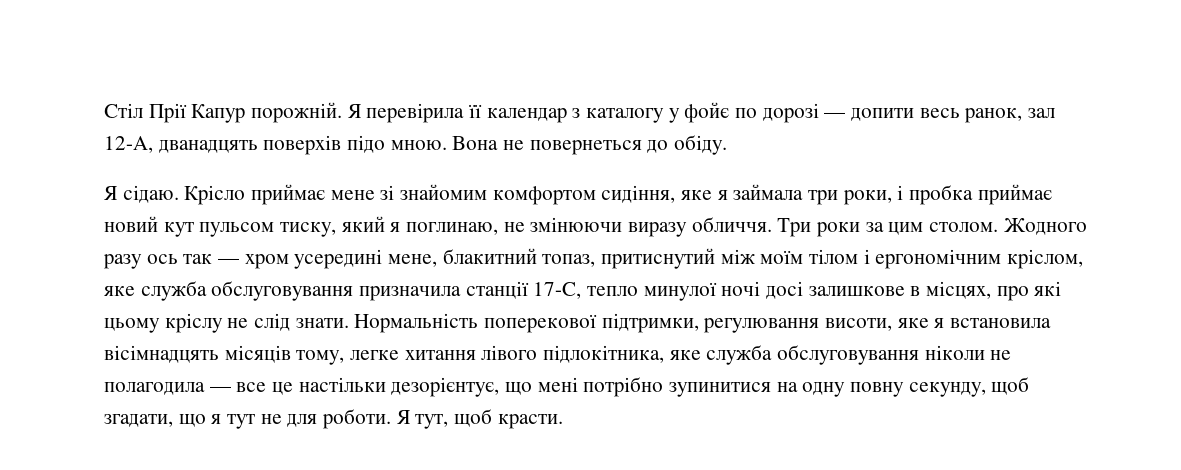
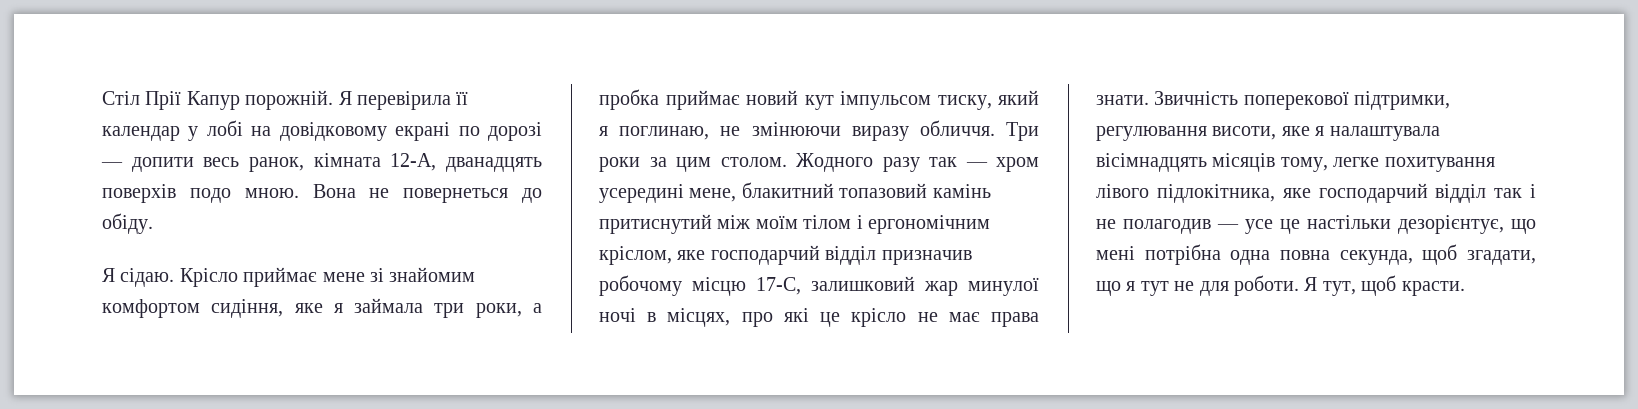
- Я перевірила її календар з каталогу у фойє по дорозі — допити весь ранок, зал 12-А, дванадцять поверхів підо мною.
+ Я перевірила її календар у лобі на довідковому екрані по дорозі — допити весь ранок, кімната 12-А, дванадцять поверхів подо мною.
- Крісло приймає мене зі знайомим комфортом сидіння, яке я займала три роки, і пробка приймає новий кут пульсом тиску, який я поглинаю, не змінюючи виразу обличчя.
+ Крісло приймає мене зі знайомим комфортом сидіння, яке я займала три роки, а пробка приймає новий кут імпульсом тиску, який я поглинаю, не змінюючи виразу обличчя.
- Жодного разу ось так — хром усередині мене, блакитний топаз, притиснутий між моїм тілом і ергономічним кріслом, яке служба обслуговування призначила станції 17-C, тепло минулої ночі досі залишкове в місцях, про які цьому кріслу не слід знати. Нормальність поперекової підтримки, регулювання висоти, яке я встановила вісімнадцять місяців тому, легке хитання лівого підлокітника, яке служба обслуговування ніколи не полагодила — все це настільки дезорієнтує, що мені потрібно зупинитися на одну повну секунду, щоб згадати, що я тут не для роботи.
+ Жодного разу так — хром усередині мене, блакитний топазовий камінь притиснутий між моїм тілом і ергономічним кріслом, яке господарчий відділ призначив робочому місцю 17-С, залишковий жар минулої ночі в місцях, про які це крісло не має права знати. Звичність поперекової підтримки, регулювання висоти, яке я налаштувала вісімнадцять місяців тому, легке похитування лівого підлокітника, яке господарчий відділ так і не полагодив — усе це настільки дезорієнтує, що мені потрібна одна повна секунда, щоб згадати, що я тут не для роботи.

